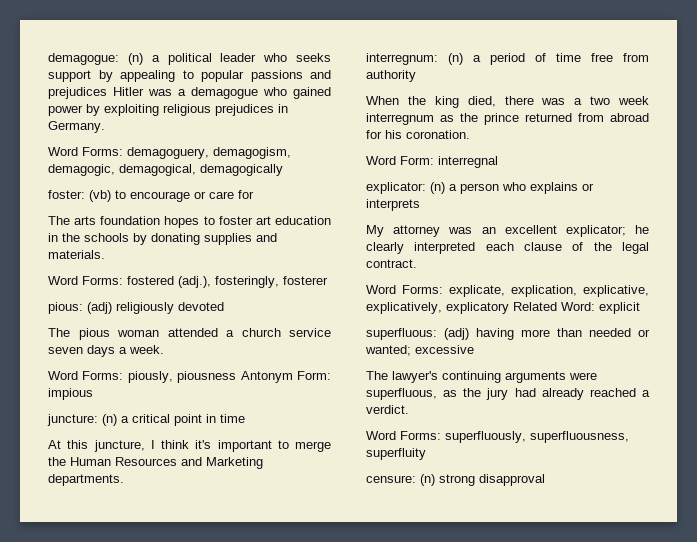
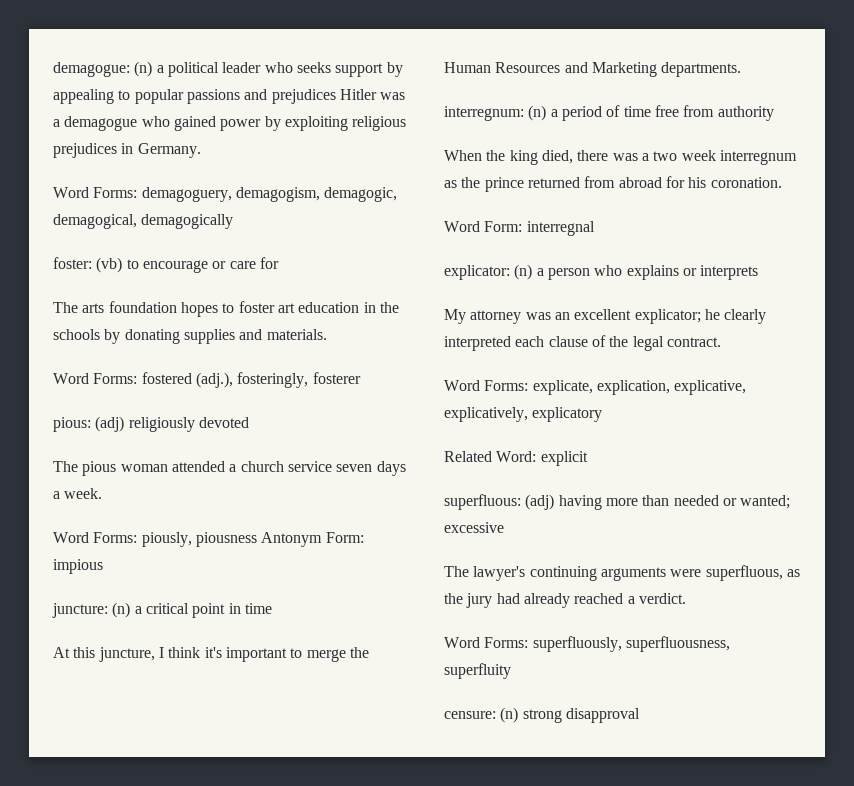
- Word Forms: explicate, explication, explicative, explicatively, explicatory Related Word: explicit
+ Word Forms: explicate, explication, explicative, explicatively, explicatory
+ Related Word: explicit

